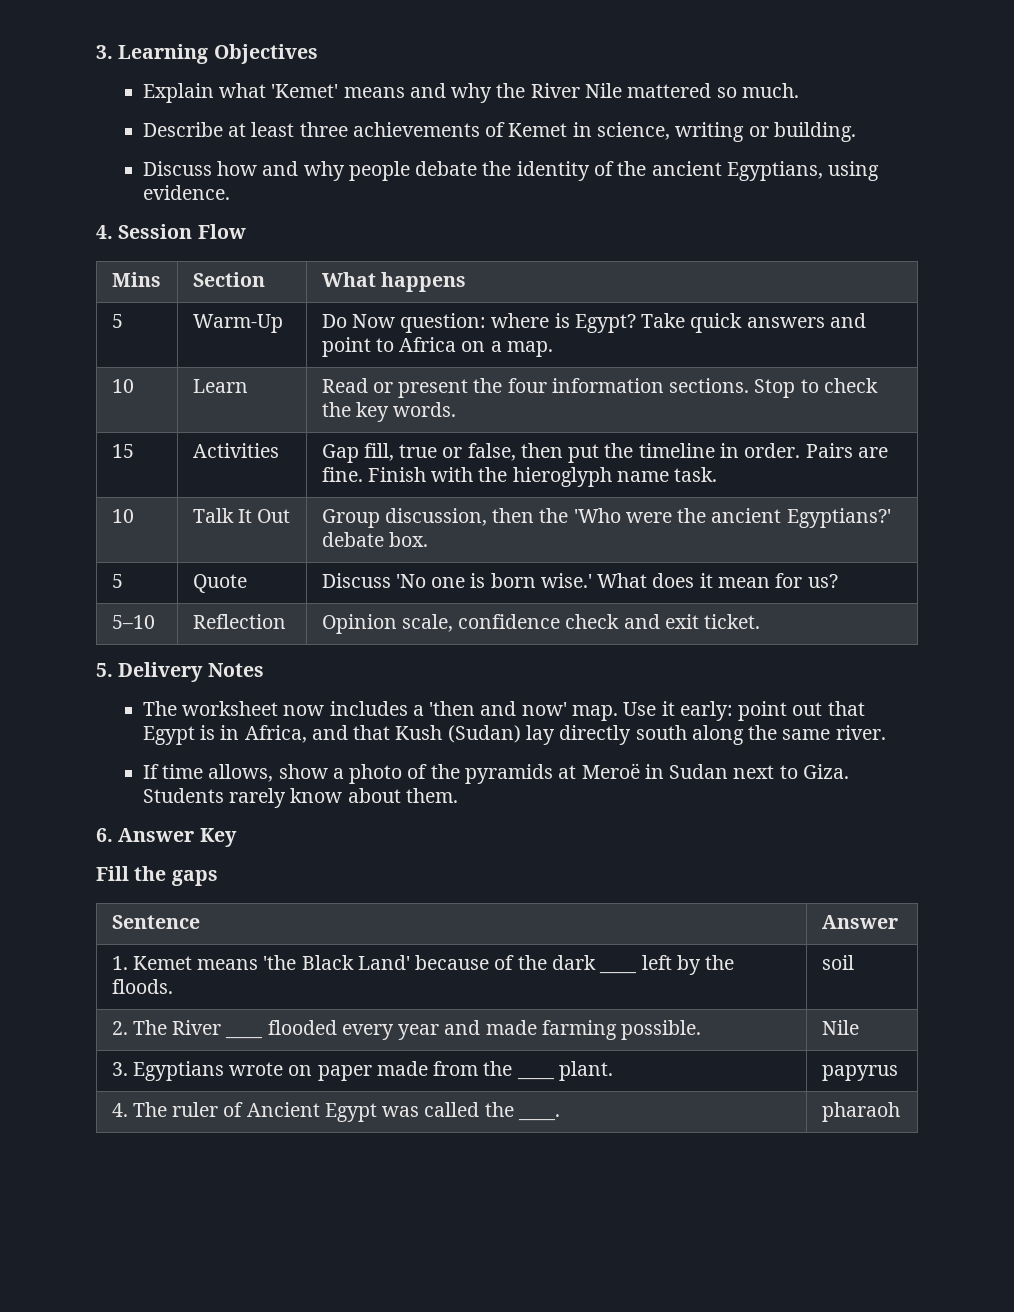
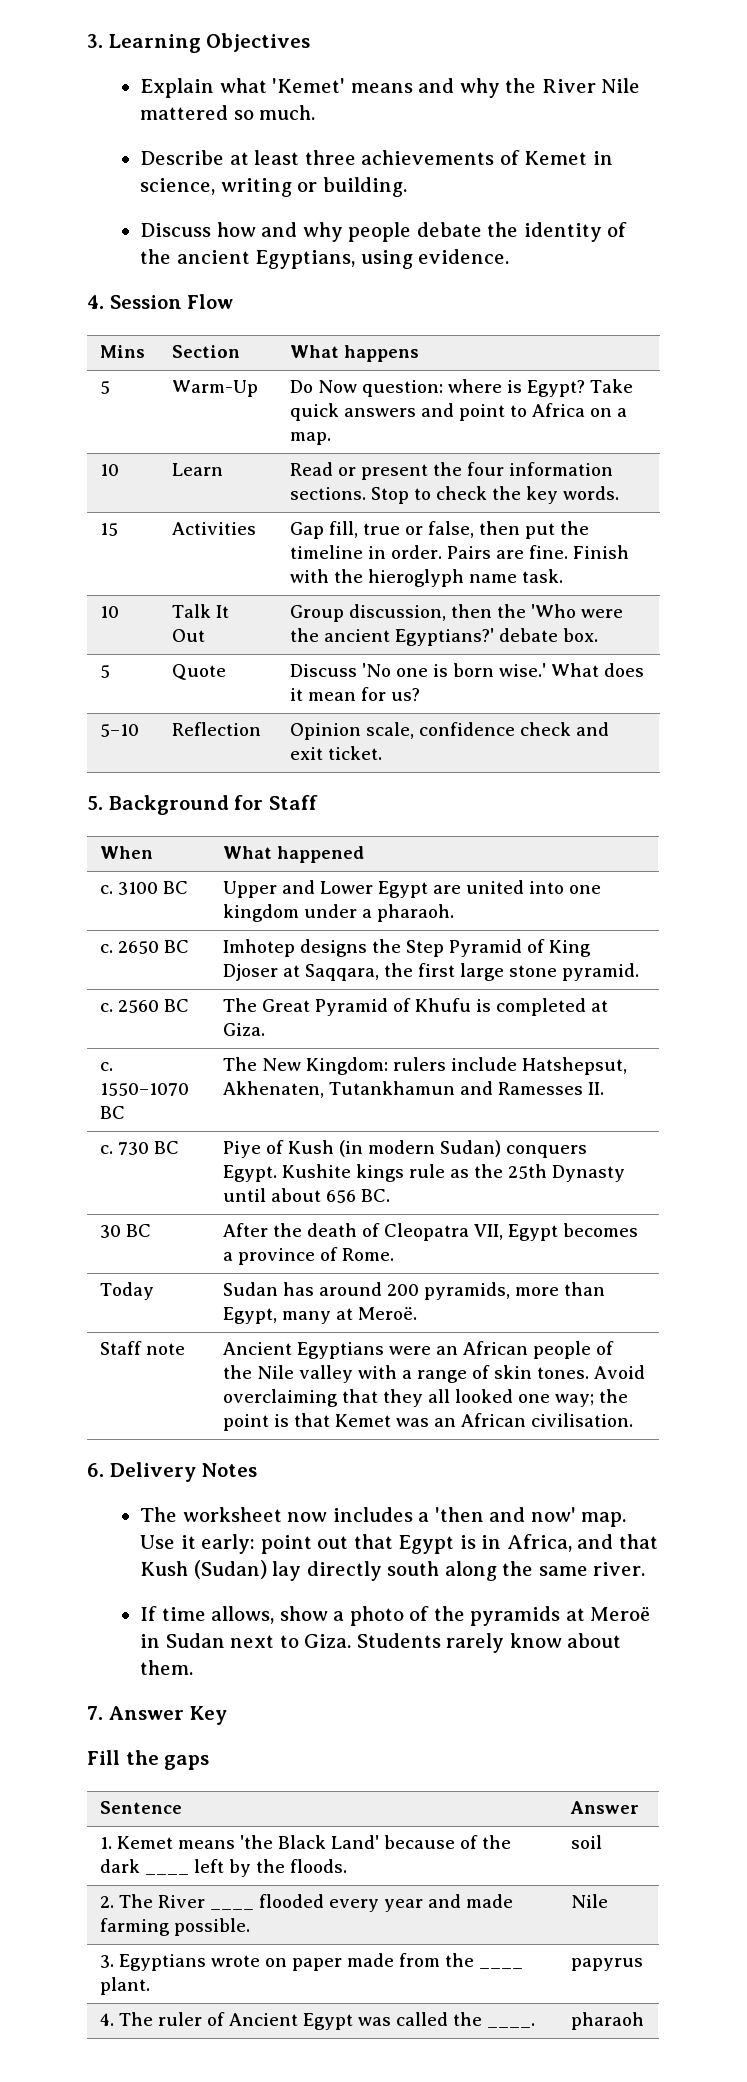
- 5. Delivery Notes
+ 5. Background for Staff
+ When | What happened
+ c. 3100 BC | Upper and Lower Egypt are united into one kingdom under a pharaoh.
+ c. 2650 BC | Imhotep designs the Step Pyramid of King Djoser at Saqqara, the first large stone pyramid.
+ c. 2560 BC | The Great Pyramid of Khufu is completed at Giza.
+ c. 1550–1070 BC | The New Kingdom: rulers include Hatshepsut, Akhenaten, Tutankhamun and Ramesses II.
+ c. 730 BC | Piye of Kush (in modern Sudan) conquers Egypt. Kushite kings rule as the 25th Dynasty until about 656 BC.
+ 30 BC | After the death of Cleopatra VII, Egypt becomes a province of Rome.
+ Today | Sudan has around 200 pyramids, more than Egypt, many at Meroë.
+ Staff note | Ancient Egyptians were an African people of the Nile valley with a range of skin tones. Avoid overclaiming that they all looked one way; the point is that Kemet was an African civilisation.
+ 6. Delivery Notes
- 6. Answer Key
+ 7. Answer Key

